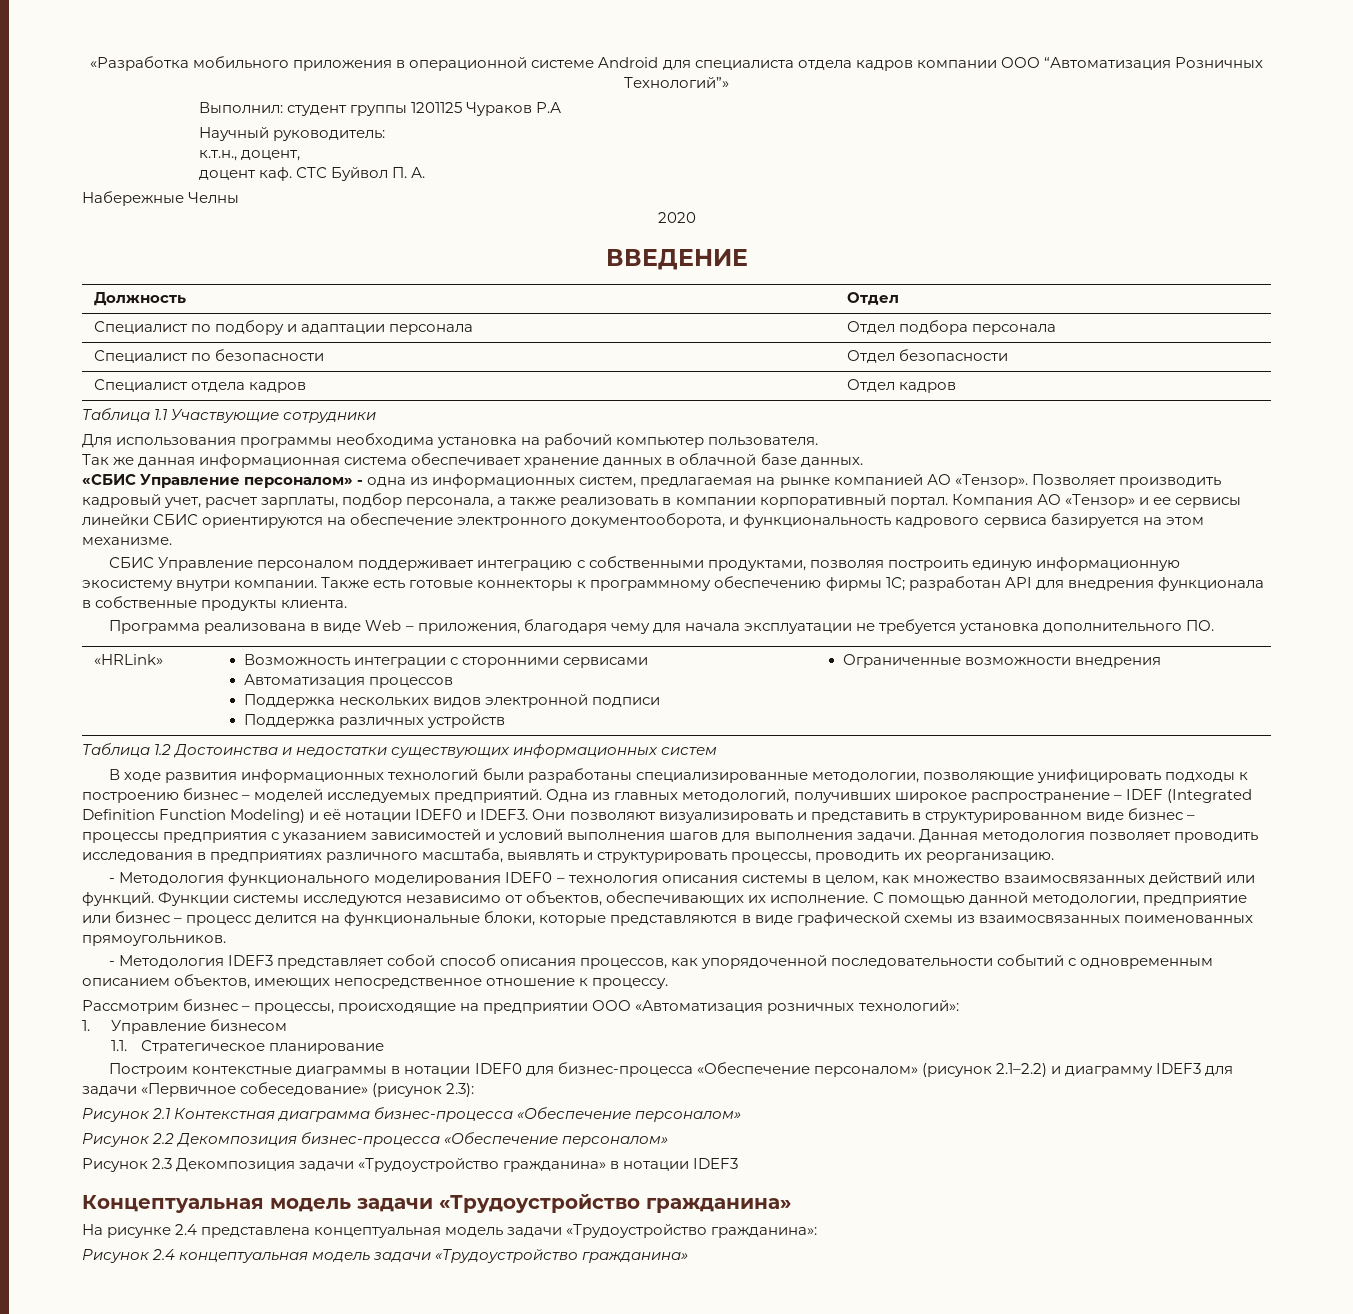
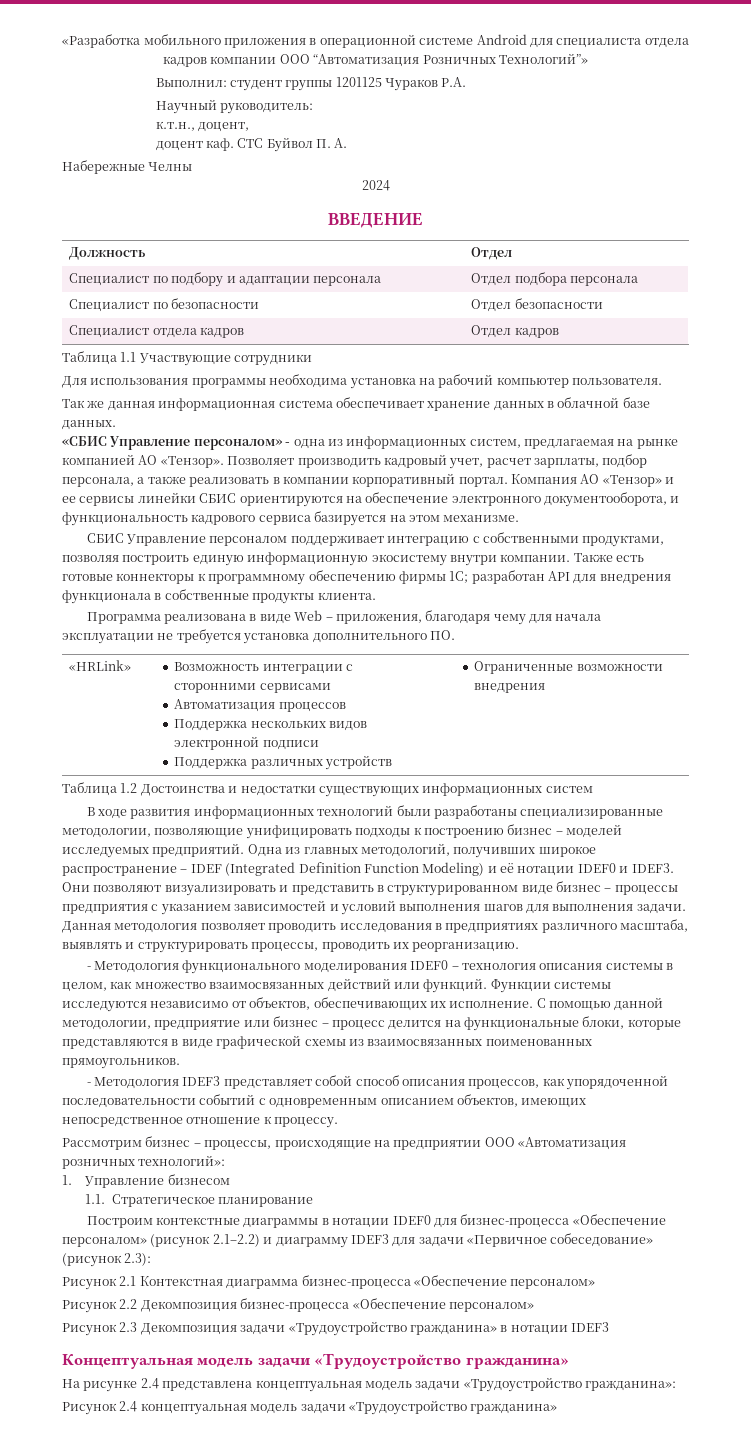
- Выполнил: студент группы 1201125 Чураков Р.А
+ Выполнил: студент группы 1201125 Чураков Р.А.
- 2020
+ 2024

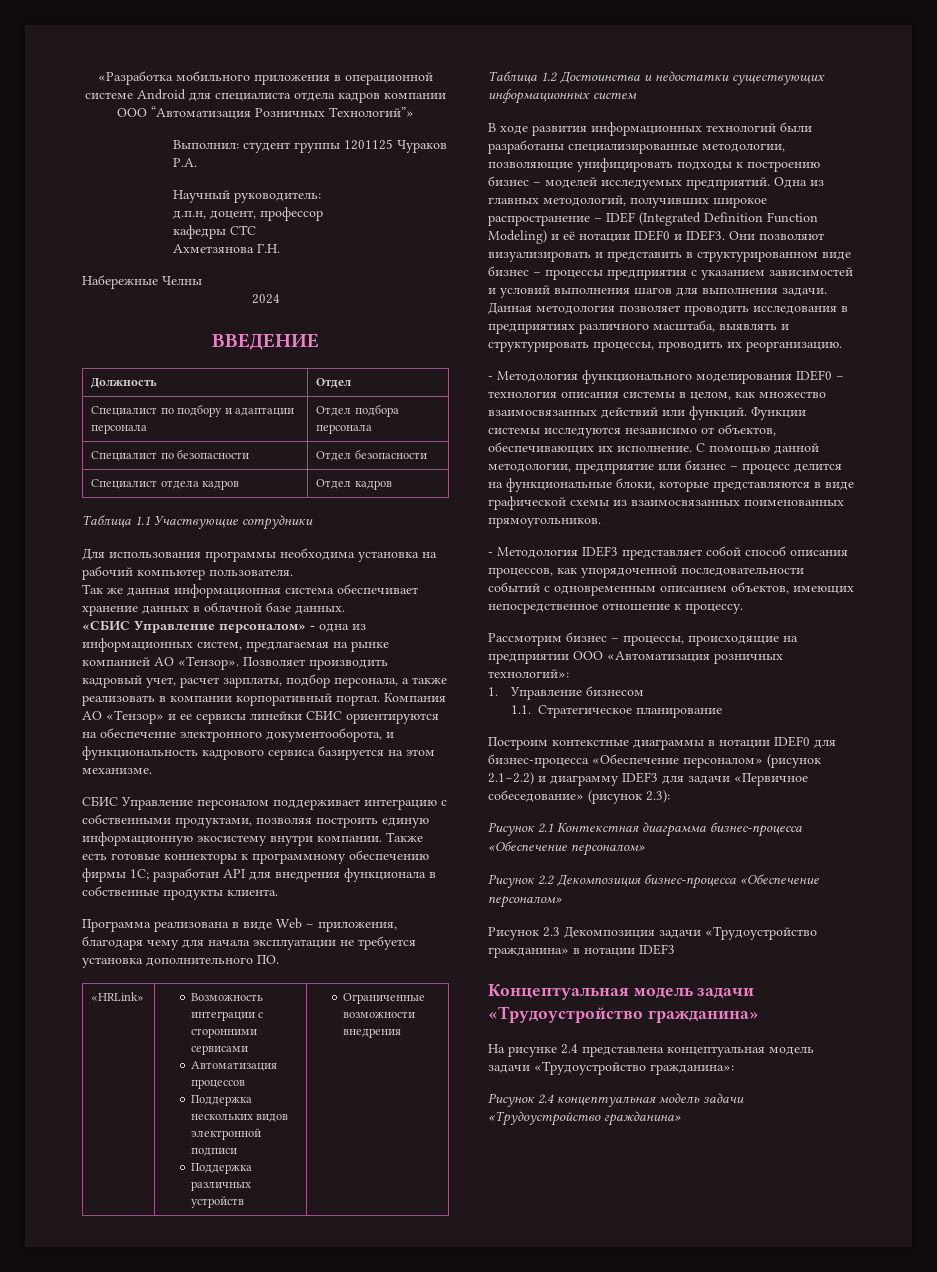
- к.т.н., доцент,
- доцент каф. СТС Буйвол П. А.
+ д.п.н, доцент, профессор
+ кафедры СТС
+ Ахметзянова Г.Н.

